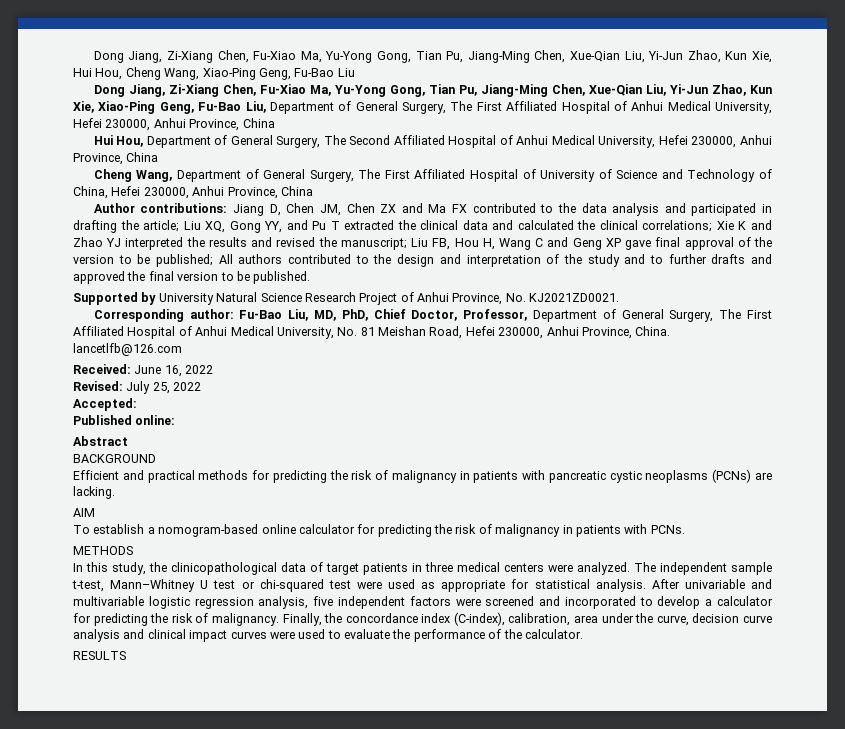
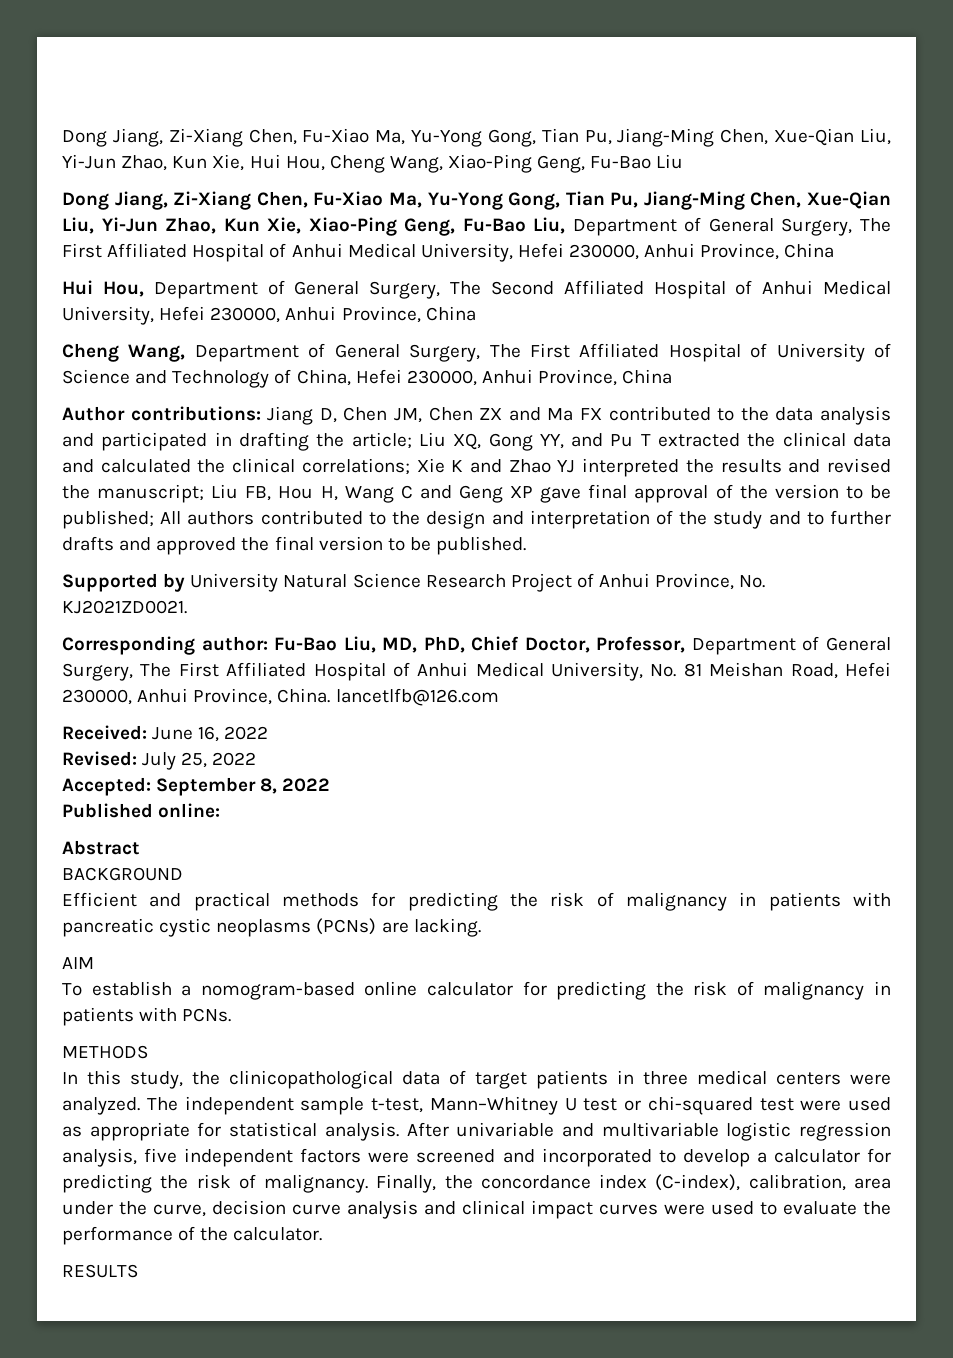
- Accepted:
+ Accepted: September 8, 2022

